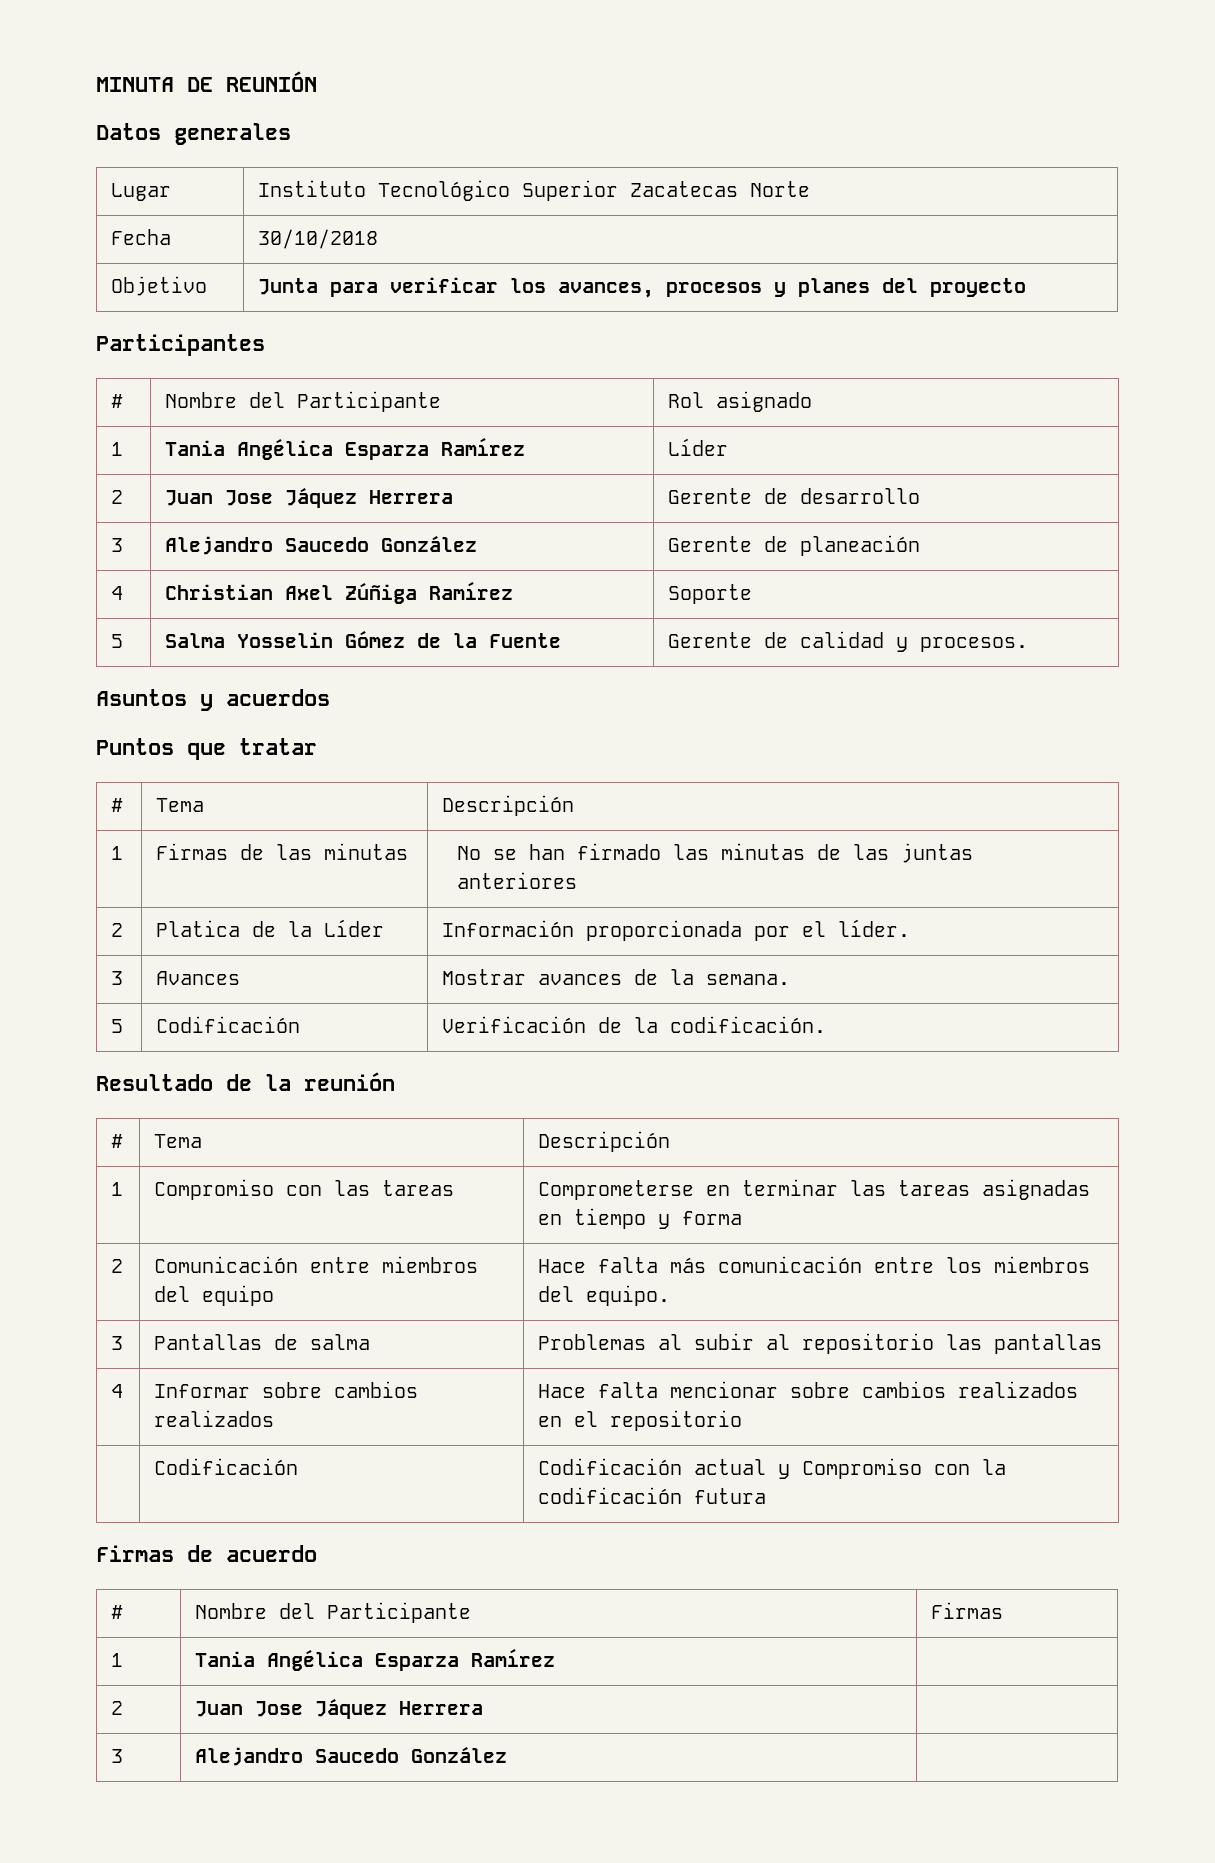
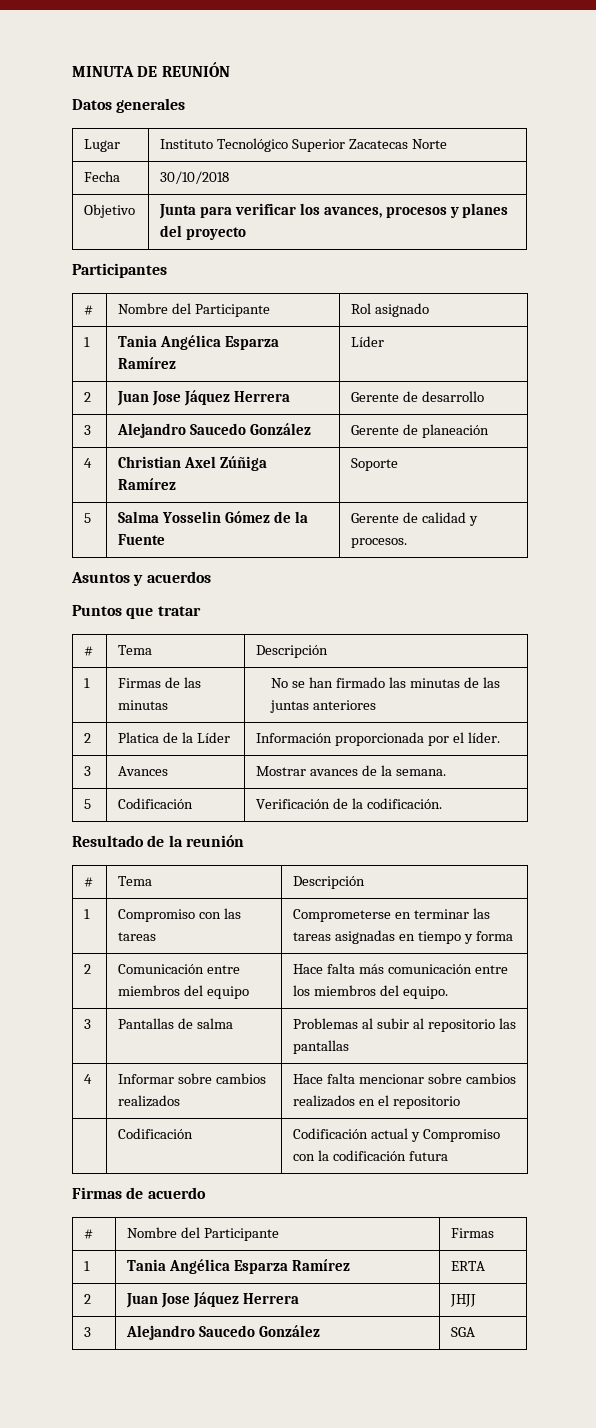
  # | Nombre del Participante | Firmas
- 1 | Tania Angélica Esparza Ramírez |
- 2 | Juan Jose Jáquez Herrera |
- 3 | Alejandro Saucedo González |
+ 1 | Tania Angélica Esparza Ramírez | ERTA
+ 2 | Juan Jose Jáquez Herrera | JHJJ
+ 3 | Alejandro Saucedo González | SGA

